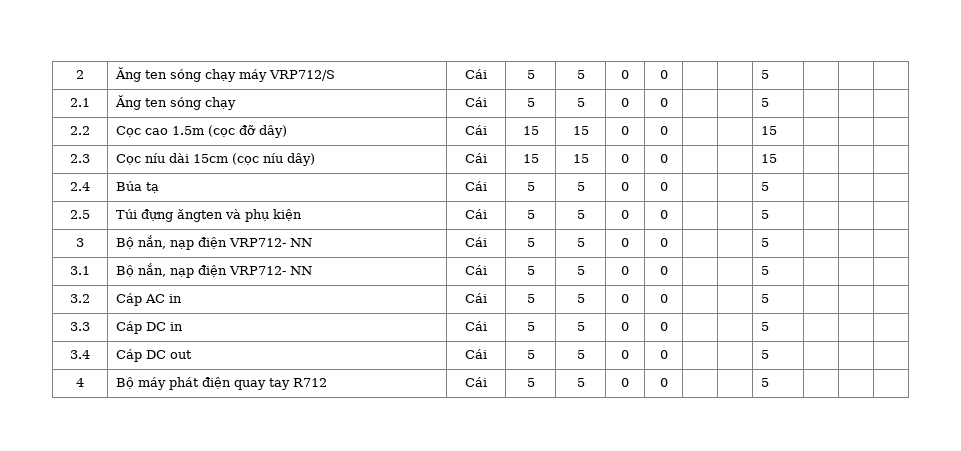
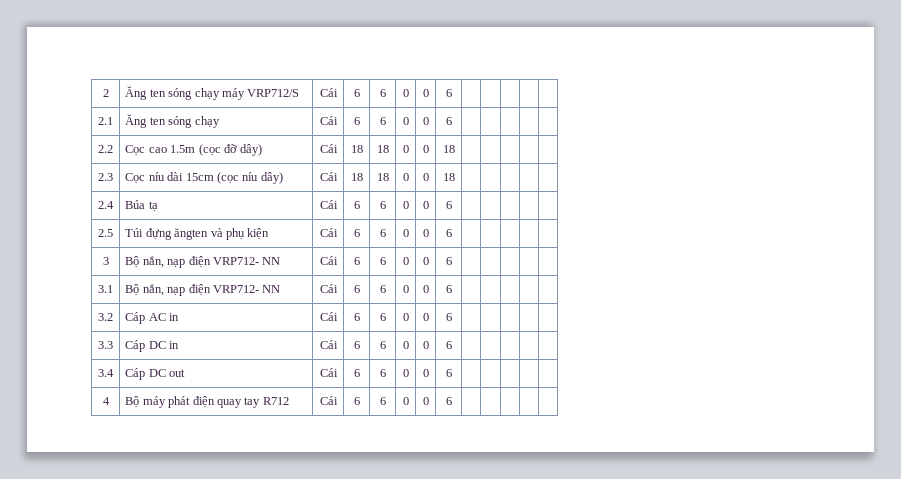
- 2 | Ăng ten sóng chạy máy VRP712/S | Cái | 5 | 5 | 0 | 0 | | | 5 | | |
+ 2 | Ăng ten sóng chạy máy VRP712/S | Cái | 6 | 6 | 0 | 0 | 6 | | | | |
- 2.1 | Ăng ten sóng chạy | Cái | 5 | 5 | 0 | 0 | | | 5 | | |
+ 2.1 | Ăng ten sóng chạy | Cái | 6 | 6 | 0 | 0 | 6 | | | | |
- 2.2 | Cọc cao 1.5m (cọc đỡ dây) | Cái | 15 | 15 | 0 | 0 | | | 15 | | |
+ 2.2 | Cọc cao 1.5m (cọc đỡ dây) | Cái | 18 | 18 | 0 | 0 | 18 | | | | |
- 2.3 | Cọc níu dài 15cm (cọc níu dây) | Cái | 15 | 15 | 0 | 0 | | | 15 | | |
+ 2.3 | Cọc níu dài 15cm (cọc níu dây) | Cái | 18 | 18 | 0 | 0 | 18 | | | | |
- 2.4 | Búa tạ | Cái | 5 | 5 | 0 | 0 | | | 5 | | |
+ 2.4 | Búa tạ | Cái | 6 | 6 | 0 | 0 | 6 | | | | |
- 2.5 | Túi đựng ăngten và phụ kiện | Cái | 5 | 5 | 0 | 0 | | | 5 | | |
+ 2.5 | Túi đựng ăngten và phụ kiện | Cái | 6 | 6 | 0 | 0 | 6 | | | | |
- 3 | Bộ nắn, nạp điện VRP712- NN | Cái | 5 | 5 | 0 | 0 | | | 5 | | |
+ 3 | Bộ nắn, nạp điện VRP712- NN | Cái | 6 | 6 | 0 | 0 | 6 | | | | |
- 3.1 | Bộ nắn, nạp điện VRP712- NN | Cái | 5 | 5 | 0 | 0 | | | 5 | | |
+ 3.1 | Bộ nắn, nạp điện VRP712- NN | Cái | 6 | 6 | 0 | 0 | 6 | | | | |
- 3.2 | Cáp AC in | Cái | 5 | 5 | 0 | 0 | | | 5 | | |
+ 3.2 | Cáp AC in | Cái | 6 | 6 | 0 | 0 | 6 | | | | |
- 3.3 | Cáp DC in | Cái | 5 | 5 | 0 | 0 | | | 5 | | |
+ 3.3 | Cáp DC in | Cái | 6 | 6 | 0 | 0 | 6 | | | | |
- 3.4 | Cáp DC out | Cái | 5 | 5 | 0 | 0 | | | 5 | | |
+ 3.4 | Cáp DC out | Cái | 6 | 6 | 0 | 0 | 6 | | | | |
- 4 | Bộ máy phát điện quay tay R712 | Cái | 5 | 5 | 0 | 0 | | | 5 | | |
+ 4 | Bộ máy phát điện quay tay R712 | Cái | 6 | 6 | 0 | 0 | 6 | | | | |

